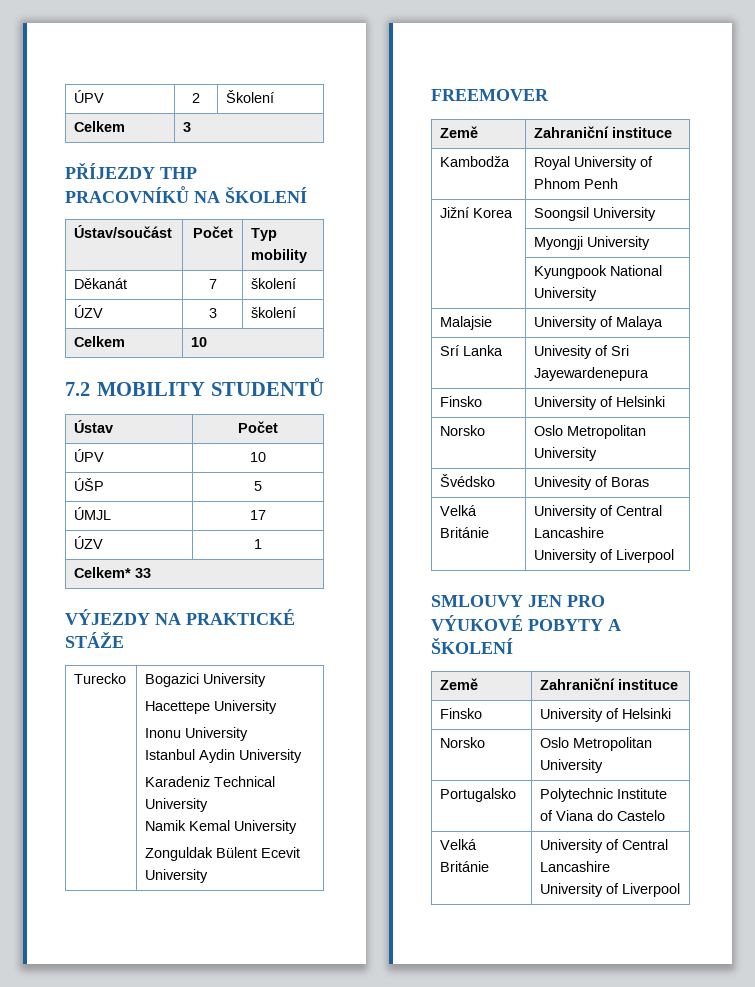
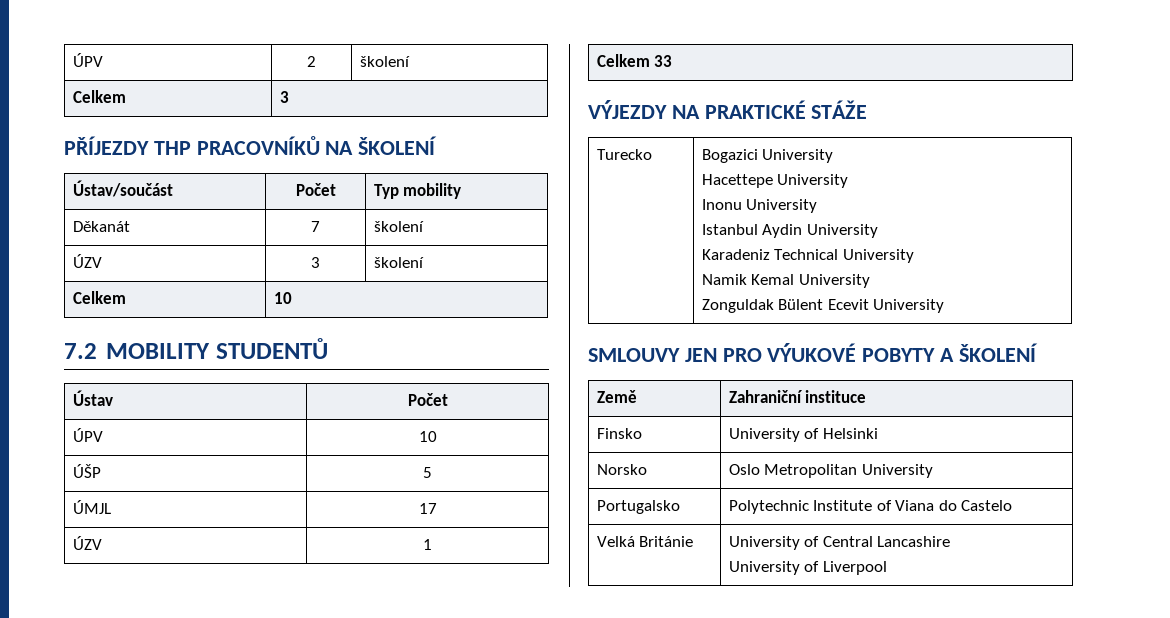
- ÚPV | 2 | Školení
+ ÚPV | 2 | školení
- Celkem* 33
+ Celkem 33
- FREEMOVER
- Země | Zahraniční instituce
- Kambodža | Royal University of Phnom Penh
- Jižní Korea | Soongsil University
- | Myongji University
- | Kyungpook National University
- Malajsie | University of Malaya
- Srí Lanka | Univesity of Sri Jayewardenepura
- Finsko | University of Helsinki
- Norsko | Oslo Metropolitan University
- Švédsko | Univesity of Boras
- Velká Británie | University of Central Lancashire
- University of Liverpool

